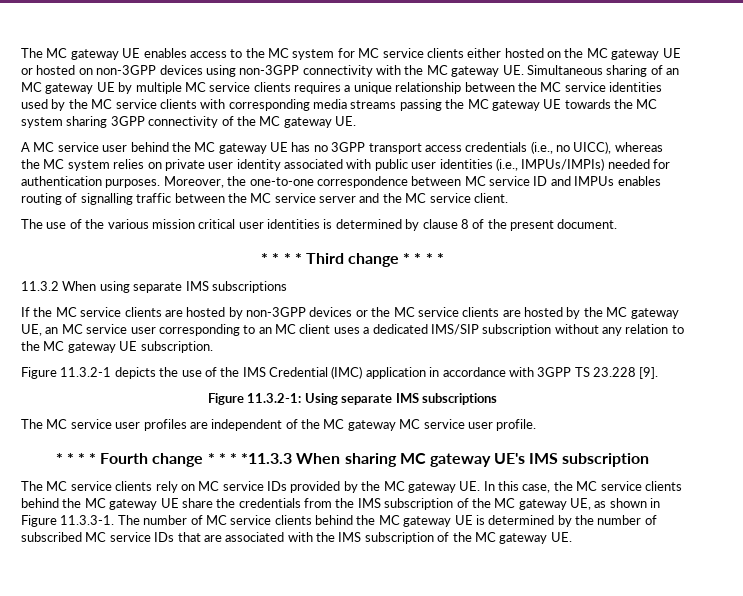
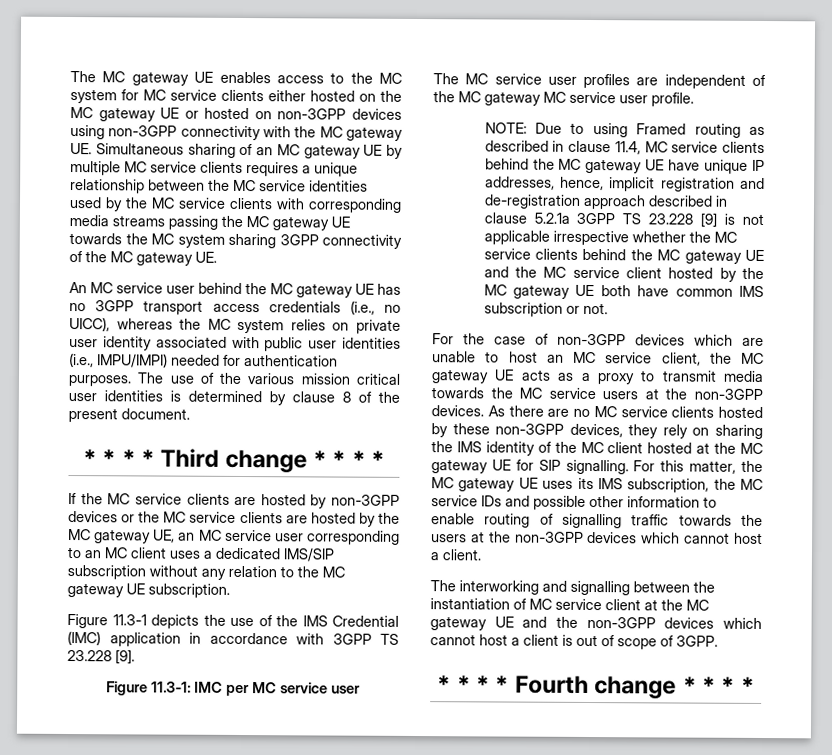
- A MC service user behind the MC gateway UE has no 3GPP transport access credentials (i.e., no UICC), whereas the MC system relies on private user identity associated with public user identities (i.e., IMPUs/IMPIs) needed for authentication purposes. Moreover, the one-to-one correspondence between MC service ID and IMPUs enables routing of signalling traffic between the MC service server and the MC service client.
- The use of the various mission critical user identities is determined by clause 8 of the present document.
+ An MC service user behind the MC gateway UE has no 3GPP transport access credentials (i.e., no UICC), whereas the MC system relies on private user identity associated with public user identities (i.e., IMPU/IMPI) needed for authentication purposes. The use of the various mission critical user identities is determined by clause 8 of the present document.
- 11.3.2 When using separate IMS subscriptions
- Figure 11.3.2-1 depicts the use of the IMS Credential (IMC) application in accordance with 3GPP TS 23.228 [9].
+ Figure 11.3-1 depicts the use of the IMS Credential (IMC) application in accordance with 3GPP TS 23.228 [9].
- Figure 11.3.2-1: Using separate IMS subscriptions
+ Figure 11.3-1: IMC per MC service user
+ NOTE: Due to using Framed routing as described in clause 11.4, MC service clients behind the MC gateway UE have unique IP addresses, hence, implicit registration and de-registration approach described in clause 5.2.1a 3GPP TS 23.228 [9] is not applicable irrespective whether the MC service clients behind the MC gateway UE and the MC service client hosted by the MC gateway UE both have common IMS subscription or not.
+ For the case of non-3GPP devices which are unable to host an MC service client, the MC gateway UE acts as a proxy to transmit media towards the MC service users at the non-3GPP devices. As there are no MC service clients hosted by these non-3GPP devices, they rely on sharing the IMS identity of the MC client hosted at the MC gateway UE for SIP signalling. For this matter, the MC gateway UE uses its IMS subscription, the MC service IDs and possible other information to enable routing of signalling traffic towards the users at the non-3GPP devices which cannot host a client.
+ The interworking and signalling between the instantiation of MC service client at the MC gateway UE and the non-3GPP devices which cannot host a client is out of scope of 3GPP.
- * * * * Fourth change * * * *11.3.3 When sharing MC gateway UE's IMS subscription
- The MC service clients rely on MC service IDs provided by the MC gateway UE. In this case, the MC service clients behind the MC gateway UE share the credentials from the IMS subscription of the MC gateway UE, as shown in Figure 11.3.3-1. The number of MC service clients behind the MC gateway UE is determined by the number of subscribed MC service IDs that are associated with the IMS subscription of the MC gateway UE.
+ * * * * Fourth change * * * *

